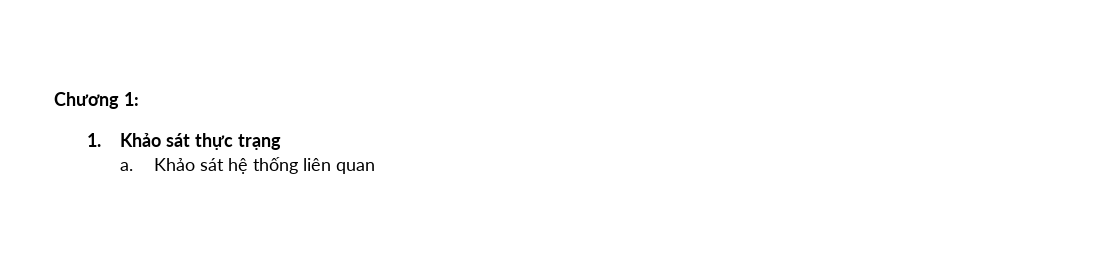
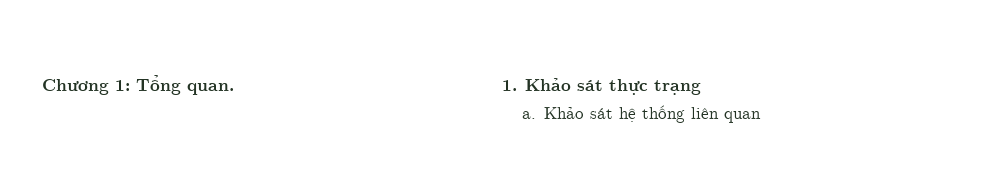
- Chương 1:
+ Chương 1: Tổng quan.

